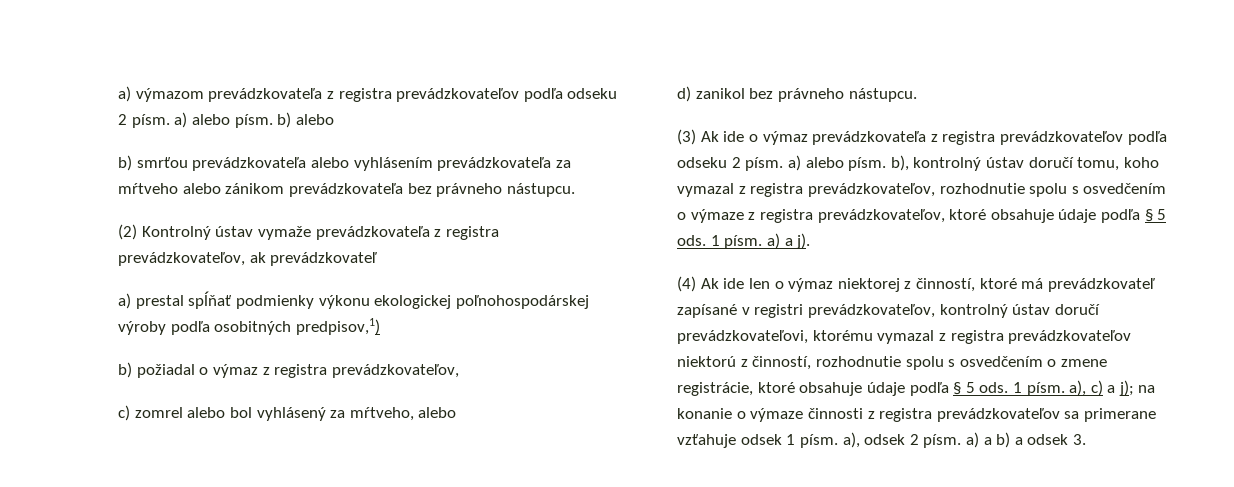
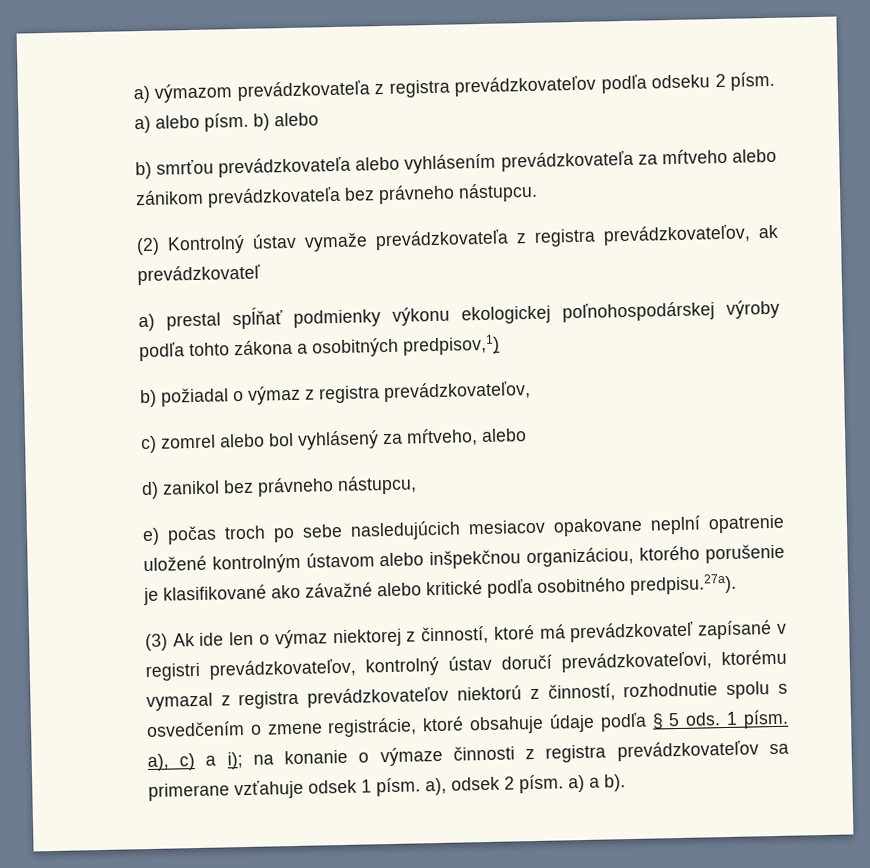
- a) prestal spĺňať podmienky výkonu ekologickej poľnohospodárskej výroby podľa osobitných predpisov,1)
+ a) prestal spĺňať podmienky výkonu ekologickej poľnohospodárskej výroby podľa tohto zákona a osobitných predpisov,1)
- d) zanikol bez právneho nástupcu.
- (3) Ak ide o výmaz prevádzkovateľa z registra prevádzkovateľov podľa odseku 2 písm. a) alebo písm. b), kontrolný ústav doručí tomu, koho vymazal z registra prevádzkovateľov, rozhodnutie spolu s osvedčením o výmaze z registra prevádzkovateľov, ktoré obsahuje údaje podľa § 5 ods. 1 písm. a) a j).
- (4) Ak ide len o výmaz niektorej z činností, ktoré má prevádzkovateľ zapísané v registri prevádzkovateľov, kontrolný ústav doručí prevádzkovateľovi, ktorému vymazal z registra prevádzkovateľov niektorú z činností, rozhodnutie spolu s osvedčením o zmene registrácie, ktoré obsahuje údaje podľa § 5 ods.
+ d) zanikol bez právneho nástupcu,
+ e) počas troch po sebe nasledujúcich mesiacov opakovane neplní opatrenie uložené kontrolným ústavom alebo inšpekčnou organizáciou, ktorého porušenie je klasifikované ako závažné alebo kritické podľa osobitného predpisu.27a).
+ (3) Ak ide len o výmaz niektorej z činností, ktoré má prevádzkovateľ zapísané v registri prevádzkovateľov, kontrolný ústav doručí prevádzkovateľovi, ktorému vymazal z registra prevádzkovateľov niektorú z činností, rozhodnutie spolu s osvedčením o zmene registrácie, ktoré obsahuje údaje podľa § 5 ods.
- 1 písm. a), c) a j); na konanie o výmaze činnosti z registra prevádzkovateľov sa primerane vzťahuje odsek 1 písm. a), odsek 2 písm. a) a b) a odsek 3.
+ 1 písm. a), c) a i); na konanie o výmaze činnosti z registra prevádzkovateľov sa primerane vzťahuje odsek 1 písm. a), odsek 2 písm. a) a b).

